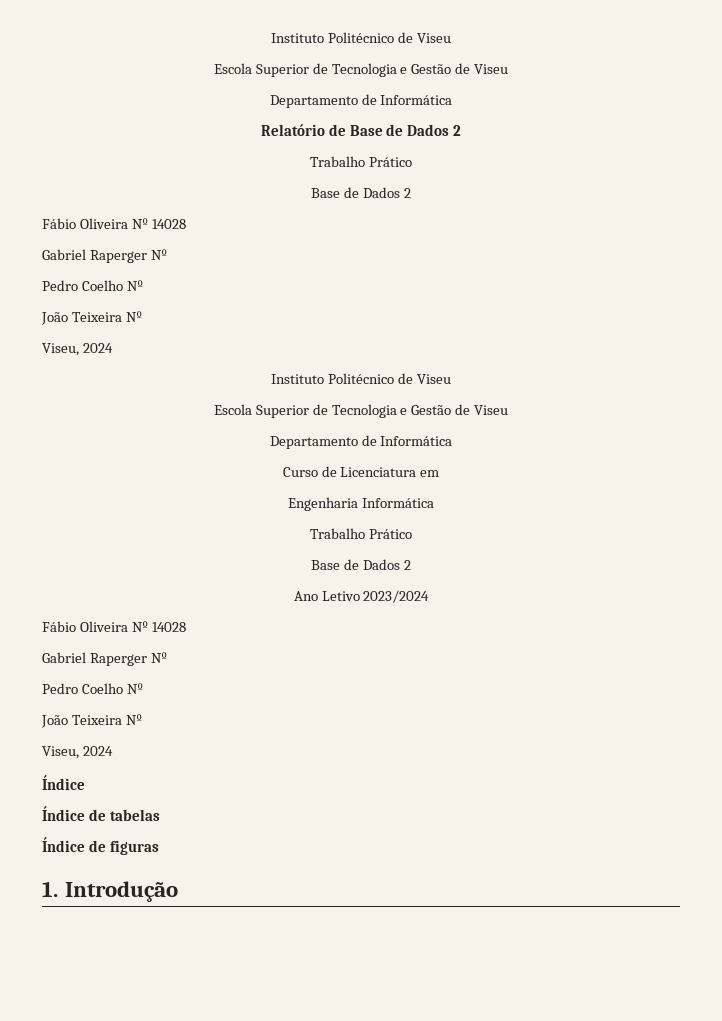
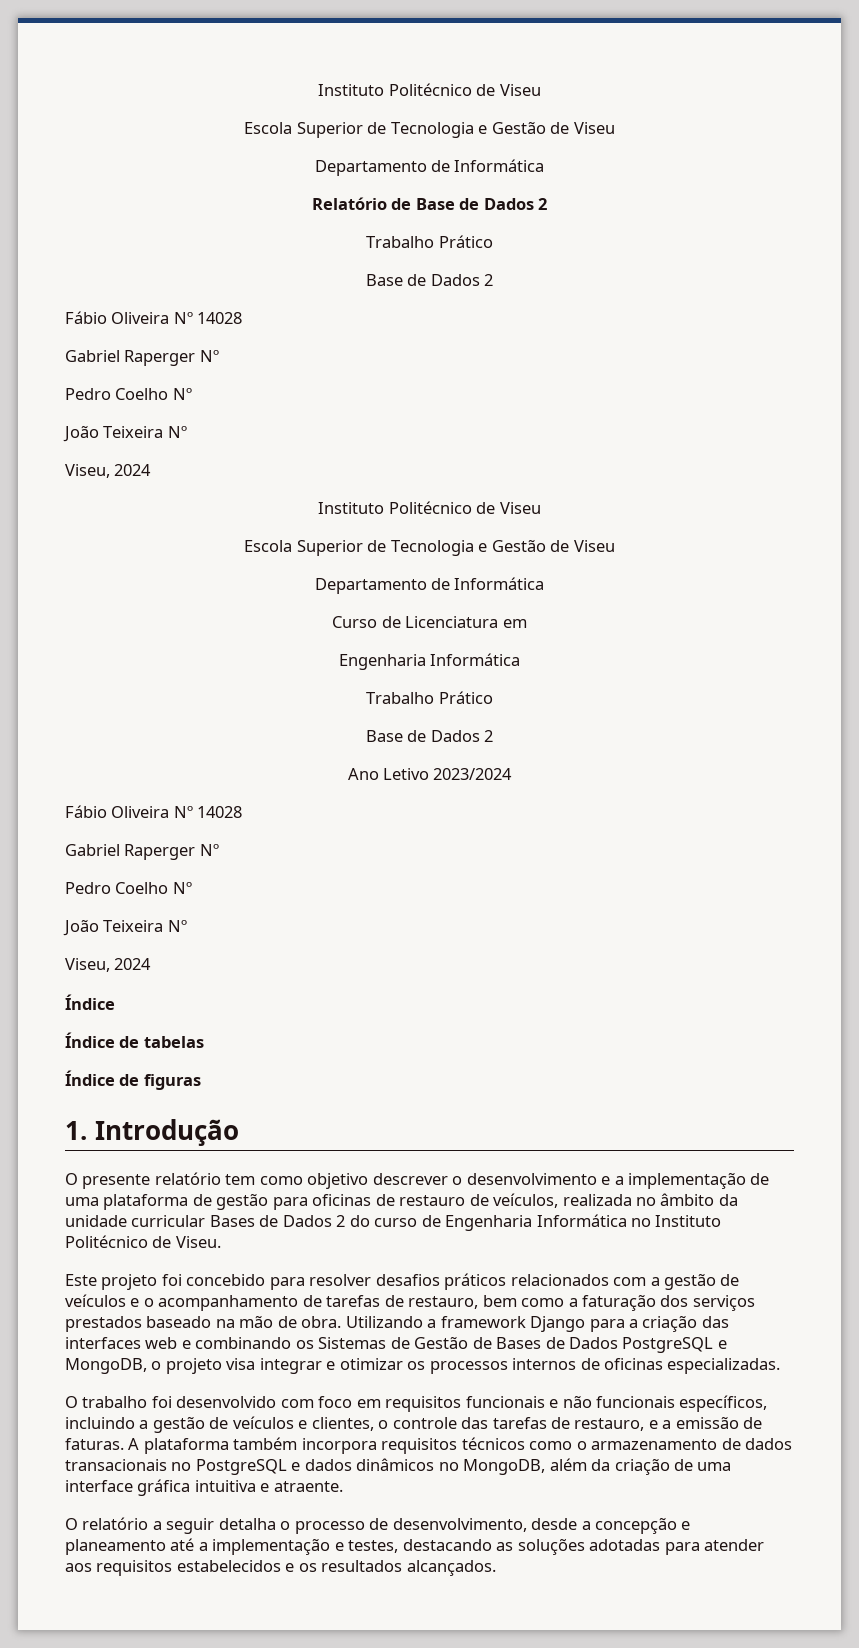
+ O presente relatório tem como objetivo descrever o desenvolvimento e a implementação de uma plataforma de gestão para oficinas de restauro de veículos, realizada no âmbito da unidade curricular Bases de Dados 2 do curso de Engenharia Informática no Instituto Politécnico de Viseu.
+ Este projeto foi concebido para resolver desafios práticos relacionados com a gestão de veículos e o acompanhamento de tarefas de restauro, bem como a faturação dos serviços prestados baseado na mão de obra. Utilizando a framework Django para a criação das interfaces web e combinando os Sistemas de Gestão de Bases de Dados PostgreSQL e MongoDB, o projeto visa integrar e otimizar os processos internos de oficinas especializadas.
+ O trabalho foi desenvolvido com foco em requisitos funcionais e não funcionais específicos, incluindo a gestão de veículos e clientes, o controle das tarefas de restauro, e a emissão de faturas. A plataforma também incorpora requisitos técnicos como o armazenamento de dados transacionais no PostgreSQL e dados dinâmicos no MongoDB, além da criação de uma interface gráfica intuitiva e atraente.
+ O relatório a seguir detalha o processo de desenvolvimento, desde a concepção e planeamento até a implementação e testes, destacando as soluções adotadas para atender aos requisitos estabelecidos e os resultados alcançados.

